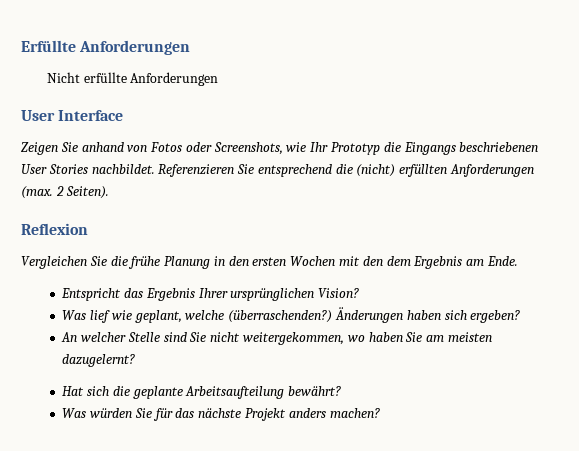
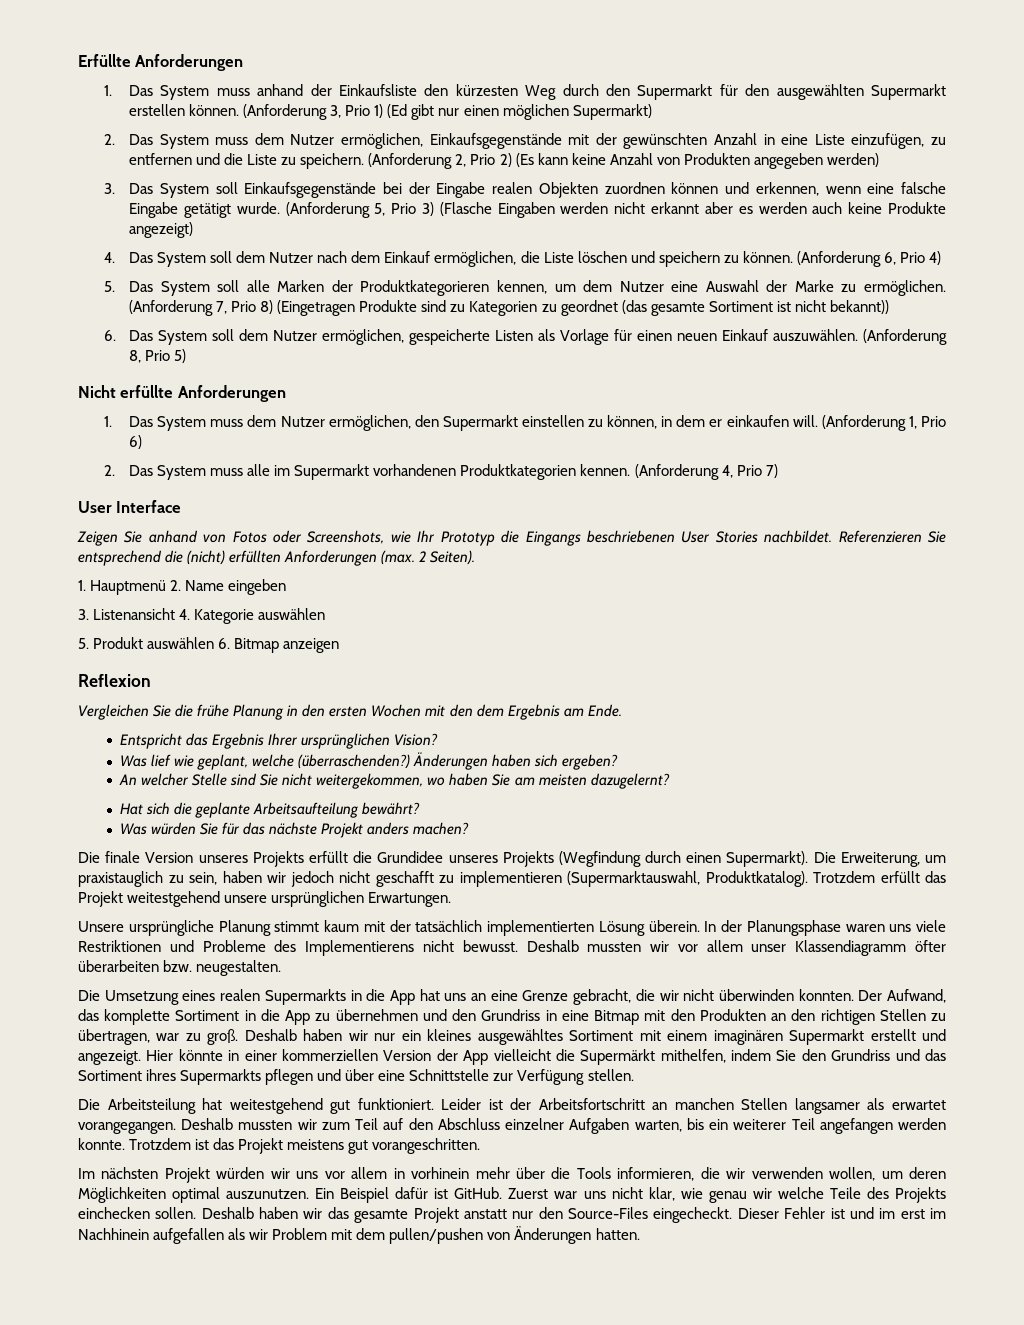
+ 1. Das System muss anhand der Einkaufsliste den kürzesten Weg durch den Supermarkt für den ausgewählten Supermarkt erstellen können. (Anforderung 3, Prio 1) (Ed gibt nur einen möglichen Supermarkt)
+ 2. Das System muss dem Nutzer ermöglichen, Einkaufsgegenstände mit der gewünschten Anzahl in eine Liste einzufügen, zu entfernen und die Liste zu speichern. (Anforderung 2, Prio 2) (Es kann keine Anzahl von Produkten angegeben werden)
+ 3. Das System soll Einkaufsgegenstände bei der Eingabe realen Objekten zuordnen können und erkennen, wenn eine falsche Eingabe getätigt wurde. (Anforderung 5, Prio 3) (Flasche Eingaben werden nicht erkannt aber es werden auch keine Produkte angezeigt)
+ 4. Das System soll dem Nutzer nach dem Einkauf ermöglichen, die Liste löschen und speichern zu können. (Anforderung 6, Prio 4)
+ 5. Das System soll alle Marken der Produktkategorieren kennen, um dem Nutzer eine Auswahl der Marke zu ermöglichen. (Anforderung 7, Prio 8) (Eingetragen Produkte sind zu Kategorien zu geordnet (das gesamte Sortiment ist nicht bekannt))
+ 6. Das System soll dem Nutzer ermöglichen, gespeicherte Listen als Vorlage für einen neuen Einkauf auszuwählen. (Anforderung 8, Prio 5)
  Nicht erfüllte Anforderungen
+ 1. Das System muss dem Nutzer ermöglichen, den Supermarkt einstellen zu können, in dem er einkaufen will. (Anforderung 1, Prio 6)
+ 2. Das System muss alle im Supermarkt vorhandenen Produktkategorien kennen. (Anforderung 4, Prio 7)
+ 1. Hauptmenü 2. Name eingeben
+ 3. Listenansicht 4. Kategorie auswählen
+ 5. Produkt auswählen 6. Bitmap anzeigen
+ Die finale Version unseres Projekts erfüllt die Grundidee unseres Projekts (Wegfindung durch einen Supermarkt). Die Erweiterung, um praxistauglich zu sein, haben wir jedoch nicht geschafft zu implementieren (Supermarktauswahl, Produktkatalog). Trotzdem erfüllt das Projekt weitestgehend unsere ursprünglichen Erwartungen.
+ Unsere ursprüngliche Planung stimmt kaum mit der tatsächlich implementierten Lösung überein. In der Planungsphase waren uns viele Restriktionen und Probleme des Implementierens nicht bewusst. Deshalb mussten wir vor allem unser Klassendiagramm öfter überarbeiten bzw. neugestalten.
+ Die Umsetzung eines realen Supermarkts in die App hat uns an eine Grenze gebracht, die wir nicht überwinden konnten. Der Aufwand, das komplette Sortiment in die App zu übernehmen und den Grundriss in eine Bitmap mit den Produkten an den richtigen Stellen zu übertragen, war zu groß. Deshalb haben wir nur ein kleines ausgewähltes Sortiment mit einem imaginären Supermarkt erstellt und angezeigt. Hier könnte in einer kommerziellen Version der App vielleicht die Supermärkt mithelfen, indem Sie den Grundriss und das Sortiment ihres Supermarkts pflegen und über eine Schnittstelle zur Verfügung stellen.
+ Die Arbeitsteilung hat weitestgehend gut funktioniert. Leider ist der Arbeitsfortschritt an manchen Stellen langsamer als erwartet vorangegangen. Deshalb mussten wir zum Teil auf den Abschluss einzelner Aufgaben warten, bis ein weiterer Teil angefangen werden konnte. Trotzdem ist das Projekt meistens gut vorangeschritten.
+ Im nächsten Projekt würden wir uns vor allem in vorhinein mehr über die Tools informieren, die wir verwenden wollen, um deren Möglichkeiten optimal auszunutzen. Ein Beispiel dafür ist GitHub. Zuerst war uns nicht klar, wie genau wir welche Teile des Projekts einchecken sollen. Deshalb haben wir das gesamte Projekt anstatt nur den Source-Files eingecheckt. Dieser Fehler ist und im erst im Nachhinein aufgefallen als wir Problem mit dem pullen/pushen von Änderungen hatten.

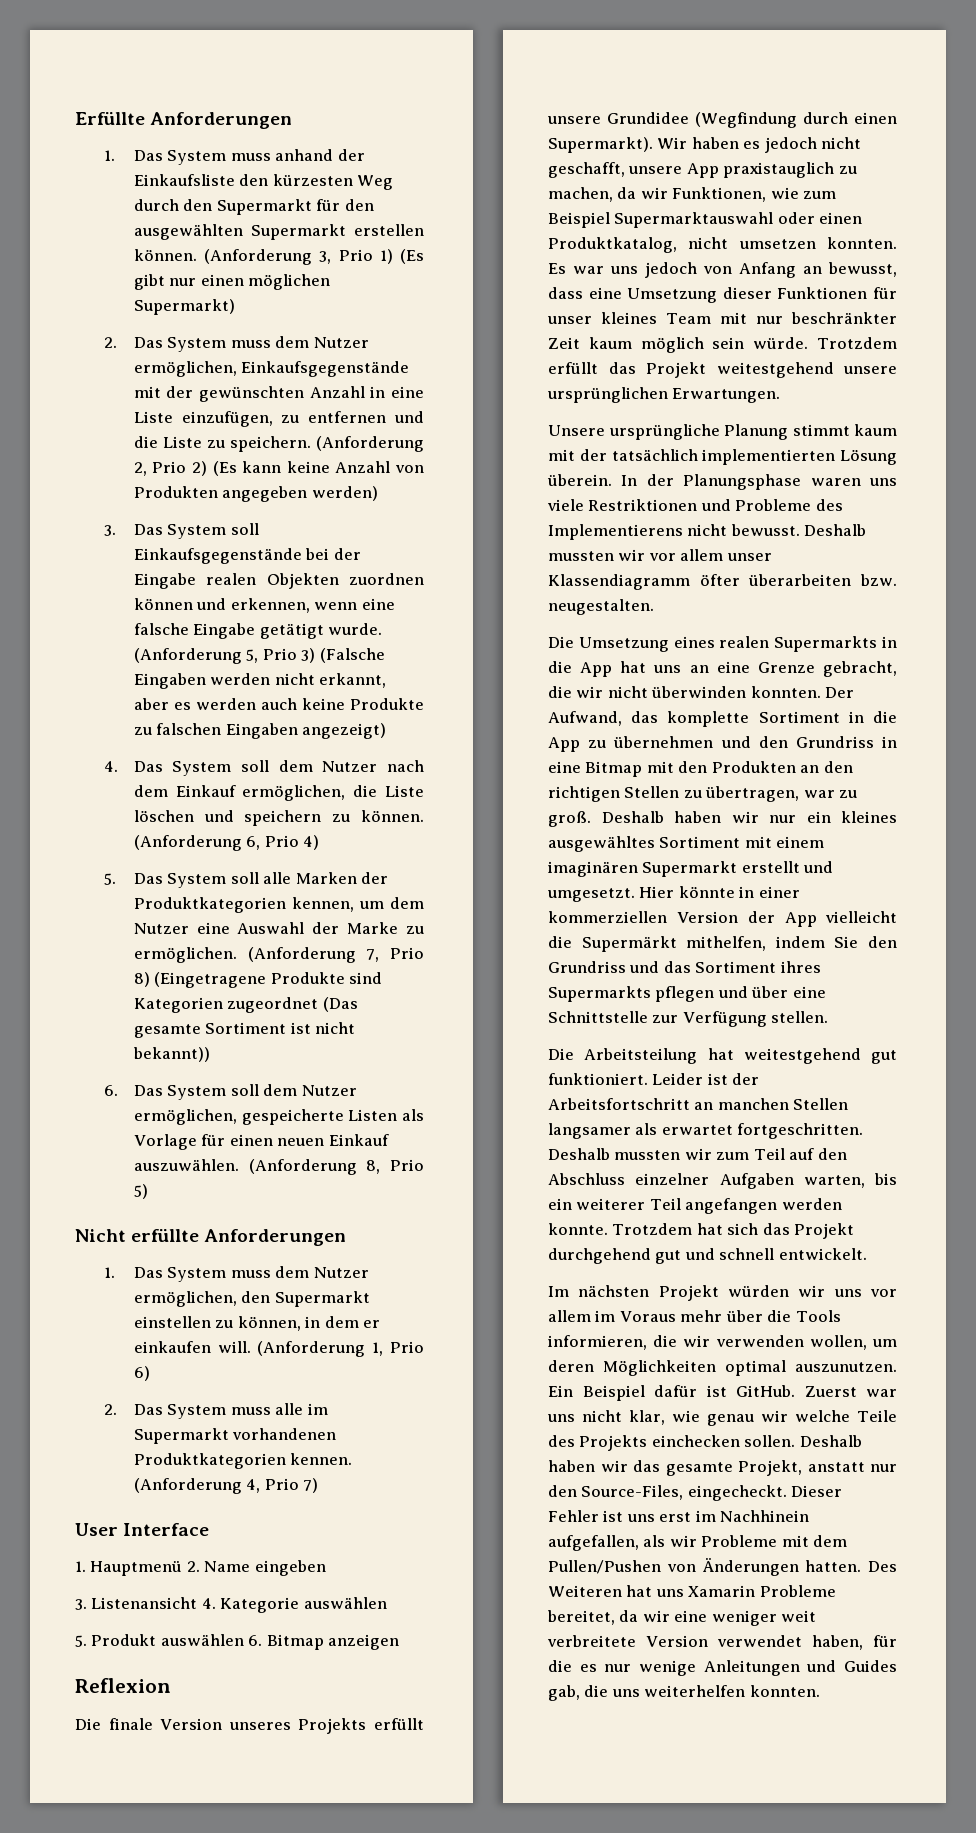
- (Anforderung 3, Prio 1) (Ed gibt nur einen möglichen Supermarkt)
+ (Anforderung 3, Prio 1) (Es gibt nur einen möglichen Supermarkt)
- (Anforderung 5, Prio 3) (Flasche Eingaben werden nicht erkannt aber es werden auch keine Produkte angezeigt)
+ (Anforderung 5, Prio 3) (Falsche Eingaben werden nicht erkannt, aber es werden auch keine Produkte zu falschen Eingaben angezeigt)
- 5. Das System soll alle Marken der Produktkategorieren kennen, um dem Nutzer eine Auswahl der Marke zu ermöglichen.
+ 5. Das System soll alle Marken der Produktkategorien kennen, um dem Nutzer eine Auswahl der Marke zu ermöglichen.
- (Anforderung 7, Prio 8) (Eingetragen Produkte sind zu Kategorien zu geordnet (das gesamte Sortiment ist nicht bekannt))
+ (Anforderung 7, Prio 8) (Eingetragene Produkte sind Kategorien zugeordnet (Das gesamte Sortiment ist nicht bekannt))
- Zeigen Sie anhand von Fotos oder Screenshots, wie Ihr Prototyp die Eingangs beschriebenen User Stories nachbildet. Referenzieren Sie entsprechend die (nicht) erfüllten Anforderungen (max. 2 Seiten).
- Vergleichen Sie die frühe Planung in den ersten Wochen mit den dem Ergebnis am Ende.
- Entspricht das Ergebnis Ihrer ursprünglichen Vision?
- Was lief wie geplant, welche (überraschenden?) Änderungen haben sich ergeben?
- An welcher Stelle sind Sie nicht weitergekommen, wo haben Sie am meisten dazugelernt?
- Hat sich die geplante Arbeitsaufteilung bewährt?
- Was würden Sie für das nächste Projekt anders machen?
- Die finale Version unseres Projekts erfüllt die Grundidee unseres Projekts (Wegfindung durch einen Supermarkt). Die Erweiterung, um praxistauglich zu sein, haben wir jedoch nicht geschafft zu implementieren (Supermarktauswahl, Produktkatalog).
+ Die finale Version unseres Projekts erfüllt unsere Grundidee (Wegfindung durch einen Supermarkt). Wir haben es jedoch nicht geschafft, unsere App praxistauglich zu machen, da wir Funktionen, wie zum Beispiel Supermarktauswahl oder einen Produktkatalog, nicht umsetzen konnten. Es war uns jedoch von Anfang an bewusst, dass eine Umsetzung dieser Funktionen für unser kleines Team mit nur beschränkter Zeit kaum möglich sein würde.
- Deshalb haben wir nur ein kleines ausgewähltes Sortiment mit einem imaginären Supermarkt erstellt und angezeigt.
+ Deshalb haben wir nur ein kleines ausgewähltes Sortiment mit einem imaginären Supermarkt erstellt und umgesetzt.
- Leider ist der Arbeitsfortschritt an manchen Stellen langsamer als erwartet vorangegangen.
+ Leider ist der Arbeitsfortschritt an manchen Stellen langsamer als erwartet fortgeschritten.
- Trotzdem ist das Projekt meistens gut vorangeschritten.
+ Trotzdem hat sich das Projekt durchgehend gut und schnell entwickelt.
- Im nächsten Projekt würden wir uns vor allem in vorhinein mehr über die Tools informieren, die wir verwenden wollen, um deren Möglichkeiten optimal auszunutzen.
+ Im nächsten Projekt würden wir uns vor allem im Voraus mehr über die Tools informieren, die wir verwenden wollen, um deren Möglichkeiten optimal auszunutzen.
- Deshalb haben wir das gesamte Projekt anstatt nur den Source-Files eingecheckt.
+ Deshalb haben wir das gesamte Projekt, anstatt nur den Source-Files, eingecheckt.
- Dieser Fehler ist und im erst im Nachhinein aufgefallen als wir Problem mit dem pullen/pushen von Änderungen hatten.
+ Dieser Fehler ist uns erst im Nachhinein aufgefallen, als wir Probleme mit dem Pullen/Pushen von Änderungen hatten.
+ Des Weiteren hat uns Xamarin Probleme bereitet, da wir eine weniger weit verbreitete Version verwendet haben, für die es nur wenige Anleitungen und Guides gab, die uns weiterhelfen konnten.

